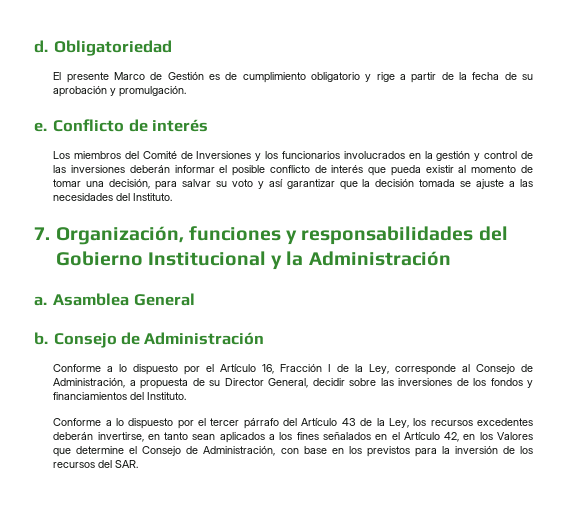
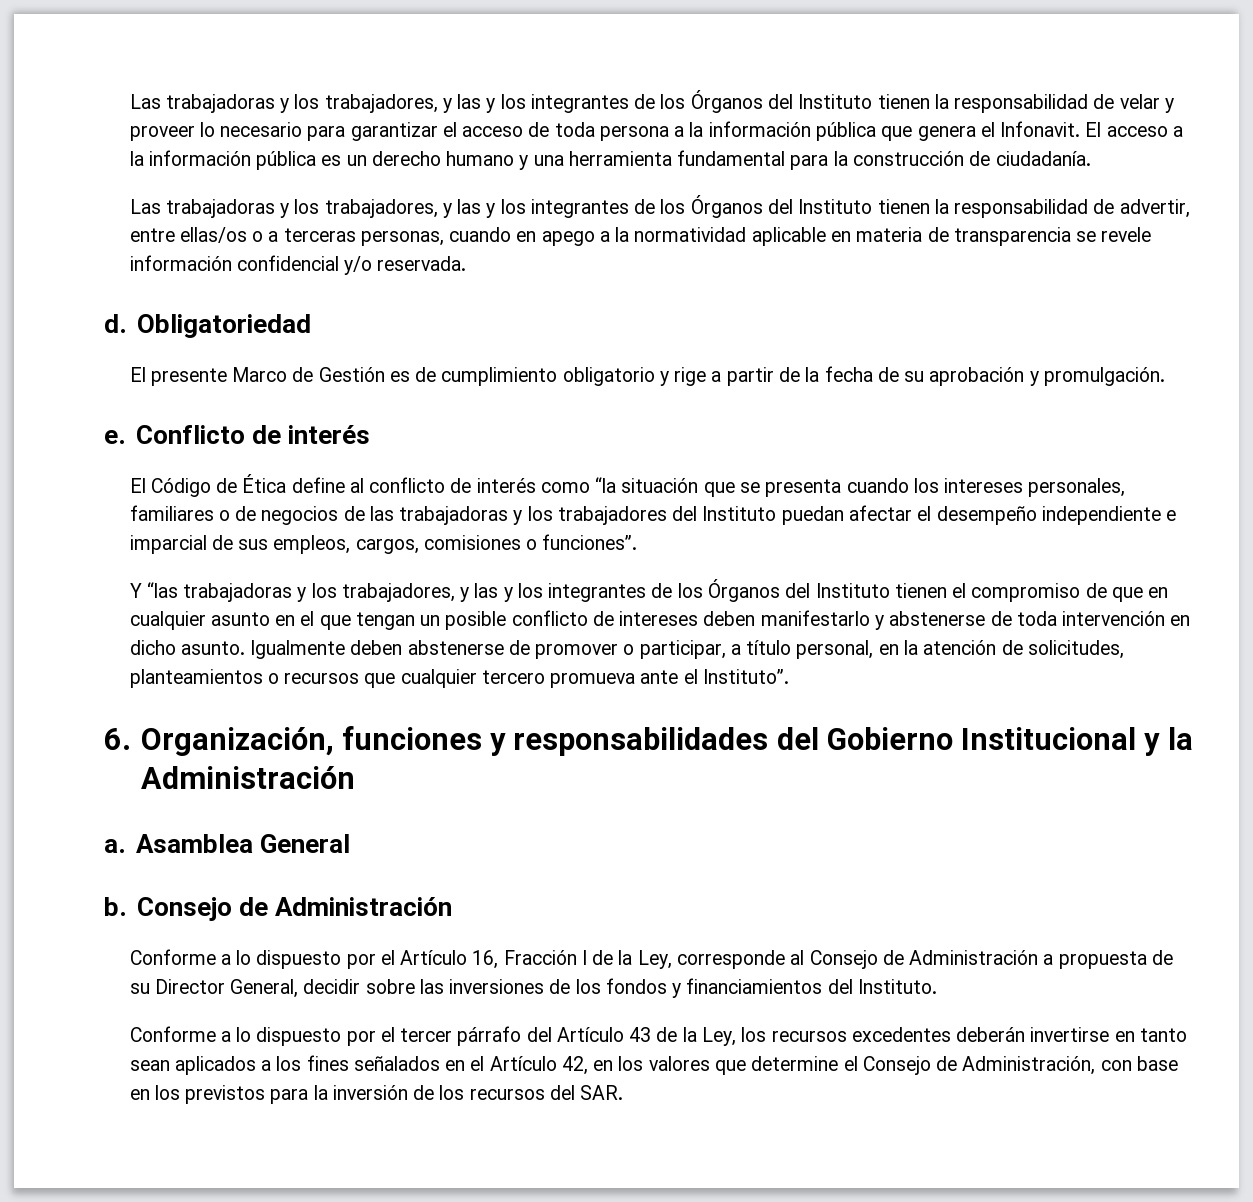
+ Las trabajadoras y los trabajadores, y las y los integrantes de los Órganos del Instituto tienen la responsabilidad de velar y proveer lo necesario para garantizar el acceso de toda persona a la información pública que genera el Infonavit. El acceso a la información pública es un derecho humano y una herramienta fundamental para la construcción de ciudadanía.
+ Las trabajadoras y los trabajadores, y las y los integrantes de los Órganos del Instituto tienen la responsabilidad de advertir, entre ellas/os o a terceras personas, cuando en apego a la normatividad aplicable en materia de transparencia se revele información confidencial y/o reservada.
- Los miembros del Comité de Inversiones y los funcionarios involucrados en la gestión y control de las inversiones deberán informar el posible conflicto de interés que pueda existir al momento de tomar una decisión, para salvar su voto y así garantizar que la decisión tomada se ajuste a las necesidades del Instituto.
- 7. Organización, funciones y responsabilidades del Gobierno Institucional y la Administración
+ El Código de Ética define al conflicto de interés como “la situación que se presenta cuando los intereses personales, familiares o de negocios de las trabajadoras y los trabajadores del Instituto puedan afectar el desempeño independiente e imparcial de sus empleos, cargos, comisiones o funciones”.
+ Y “las trabajadoras y los trabajadores, y las y los integrantes de los Órganos del Instituto tienen el compromiso de que en cualquier asunto en el que tengan un posible conflicto de intereses deben manifestarlo y abstenerse de toda intervención en dicho asunto. Igualmente deben abstenerse de promover o participar, a título personal, en la atención de solicitudes, planteamientos o recursos que cualquier tercero promueva ante el Instituto”.
+ 6. Organización, funciones y responsabilidades del Gobierno Institucional y la Administración
- Conforme a lo dispuesto por el Artículo 16, Fracción I de la Ley, corresponde al Consejo de Administración, a propuesta de su Director General, decidir sobre las inversiones de los fondos y financiamientos del Instituto.
+ Conforme a lo dispuesto por el Artículo 16, Fracción I de la Ley, corresponde al Consejo de Administración a propuesta de su Director General, decidir sobre las inversiones de los fondos y financiamientos del Instituto.
- Conforme a lo dispuesto por el tercer párrafo del Artículo 43 de la Ley, los recursos excedentes deberán invertirse, en tanto sean aplicados a los fines señalados en el Artículo 42, en los Valores que determine el Consejo de Administración, con base en los previstos para la inversión de los recursos del SAR.
+ Conforme a lo dispuesto por el tercer párrafo del Artículo 43 de la Ley, los recursos excedentes deberán invertirse en tanto sean aplicados a los fines señalados en el Artículo 42, en los valores que determine el Consejo de Administración, con base en los previstos para la inversión de los recursos del SAR.

